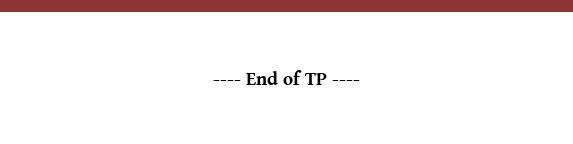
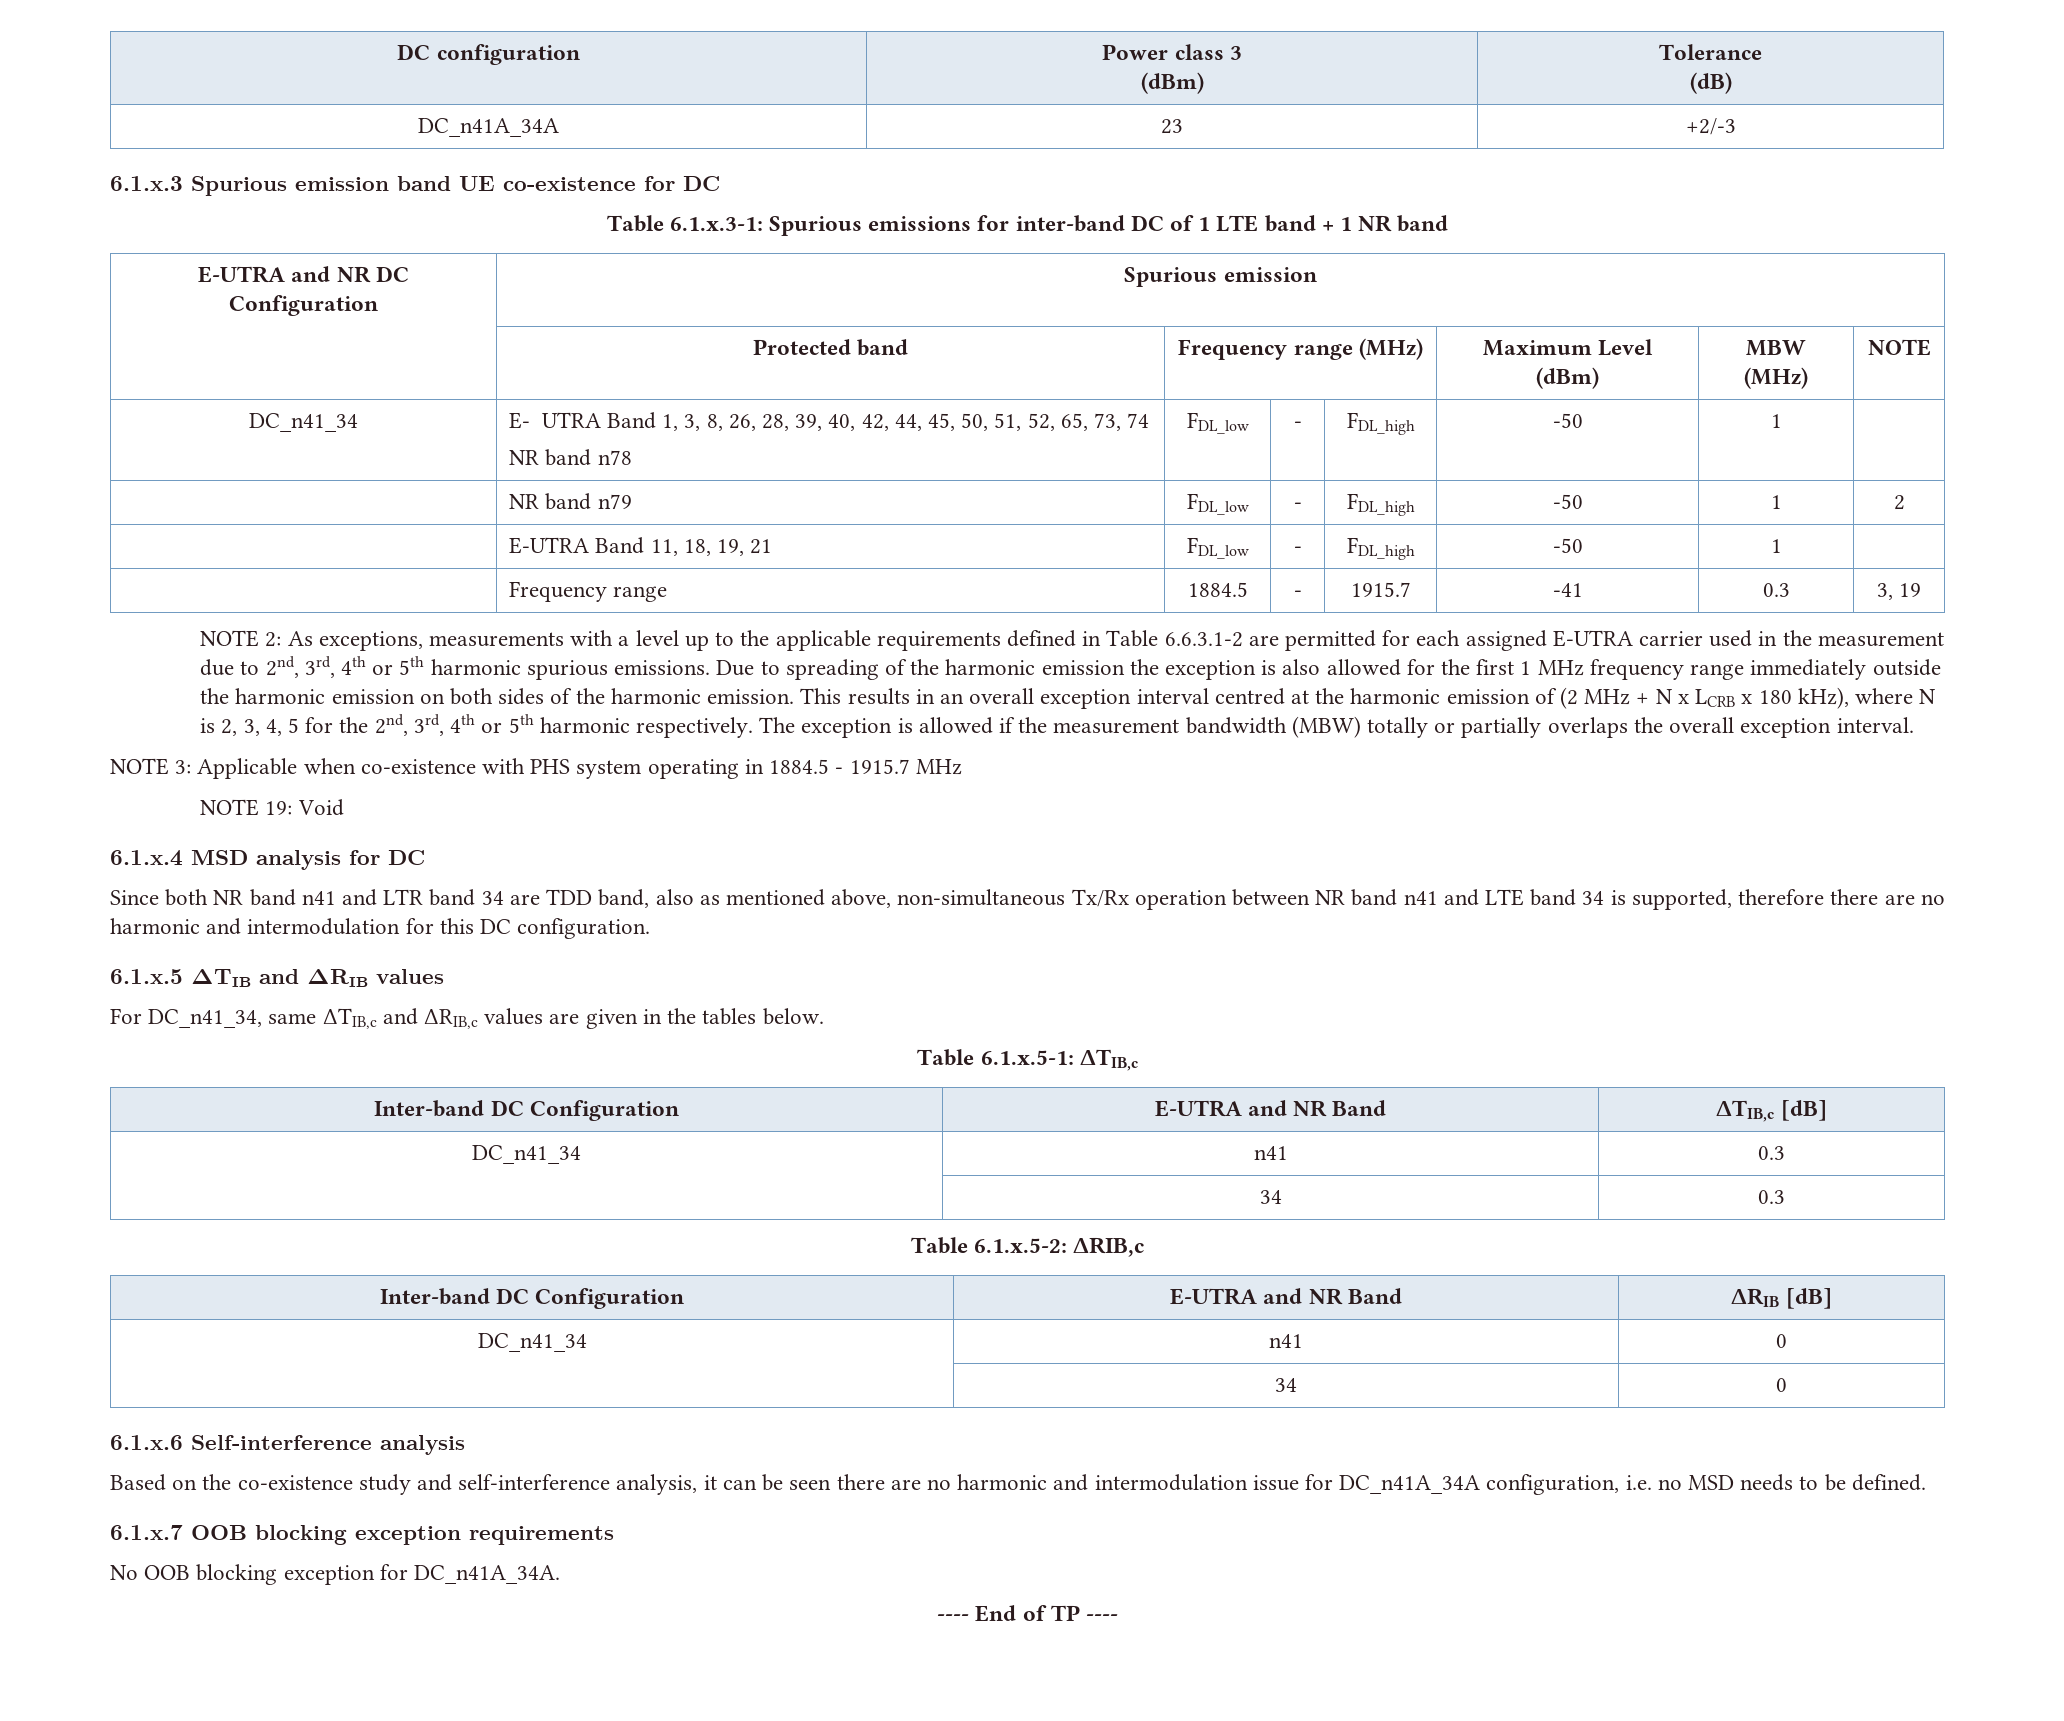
+ DC configuration | Power class 3
+ (dBm) | Tolerance
+ (dB)
+ DC_n41A_34A | 23 | +2/-3
+ 6.1.x.3 Spurious emission band UE co-existence for DC
+ Table 6.1.x.3-1: Spurious emissions for inter-band DC of 1 LTE band + 1 NR band
+ E-UTRA and NR DC Configuration | Spurious emission
+ | Protected band | Frequency range (MHz) | Maximum Level (dBm) | MBW (MHz) | NOTE
+ DC_n41_34 | E- UTRA Band 1, 3, 8, 26, 28, 39, 40, 42, 44, 45, 50, 51, 52, 65, 73, 74
+ NR band n78 | FDL_low | - | FDL_high | -50 | 1 |
+ | NR band n79 | FDL_low | - | FDL_high | -50 | 1 | 2
+ | E-UTRA Band 11, 18, 19, 21 | FDL_low | - | FDL_high | -50 | 1 |
+ | Frequency range | 1884.5 | - | 1915.7 | -41 | 0.3 | 3, 19
+ NOTE 2: As exceptions, measurements with a level up to the applicable requirements defined in Table 6.6.3.1-2 are permitted for each assigned E-UTRA carrier used in the measurement due to 2nd, 3rd, 4th or 5th harmonic spurious emissions. Due to spreading of the harmonic emission the exception is also allowed for the first 1 MHz frequency range immediately outside the harmonic emission on both sides of the harmonic emission. This results in an overall exception interval centred at the harmonic emission of (2 MHz + N x LCRB x 180 kHz), where N is 2, 3, 4, 5 for the 2nd, 3rd, 4th or 5th harmonic respectively. The exception is allowed if the measurement bandwidth (MBW) totally or partially overlaps the overall exception interval.
+ NOTE 3: Applicable when co-existence with PHS system operating in 1884.5 - 1915.7 MHz
+ NOTE 19: Void
+ 6.1.x.4 MSD analysis for DC
+ Since both NR band n41 and LTR band 34 are TDD band, also as mentioned above, non-simultaneous Tx/Rx operation between NR band n41 and LTE band 34 is supported, therefore there are no harmonic and intermodulation for this DC configuration.
+ 6.1.x.5 ∆TIB and ∆RIB values
+ For DC_n41_34, same ΔTIB,c and ΔRIB,c values are given in the tables below.
+ Table 6.1.x.5-1: ΔTIB,c
+ Inter-band DC Configuration | E-UTRA and NR Band | ΔTIB,c [dB]
+ DC_n41_34 | n41 | 0.3
+ | 34 | 0.3
+ Table 6.1.x.5-2: ΔRIB,c
+ Inter-band DC Configuration | E-UTRA and NR Band | ΔRIB [dB]
+ DC_n41_34 | n41 | 0
+ | 34 | 0
+ 6.1.x.6 Self-interference analysis
+ Based on the co-existence study and self-interference analysis, it can be seen there are no harmonic and intermodulation issue for DC_n41A_34A configuration, i.e. no MSD needs to be defined.
+ 6.1.x.7 OOB blocking exception requirements
+ No OOB blocking exception for DC_n41A_34A.

